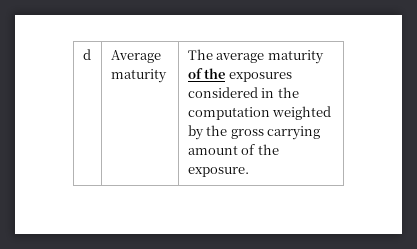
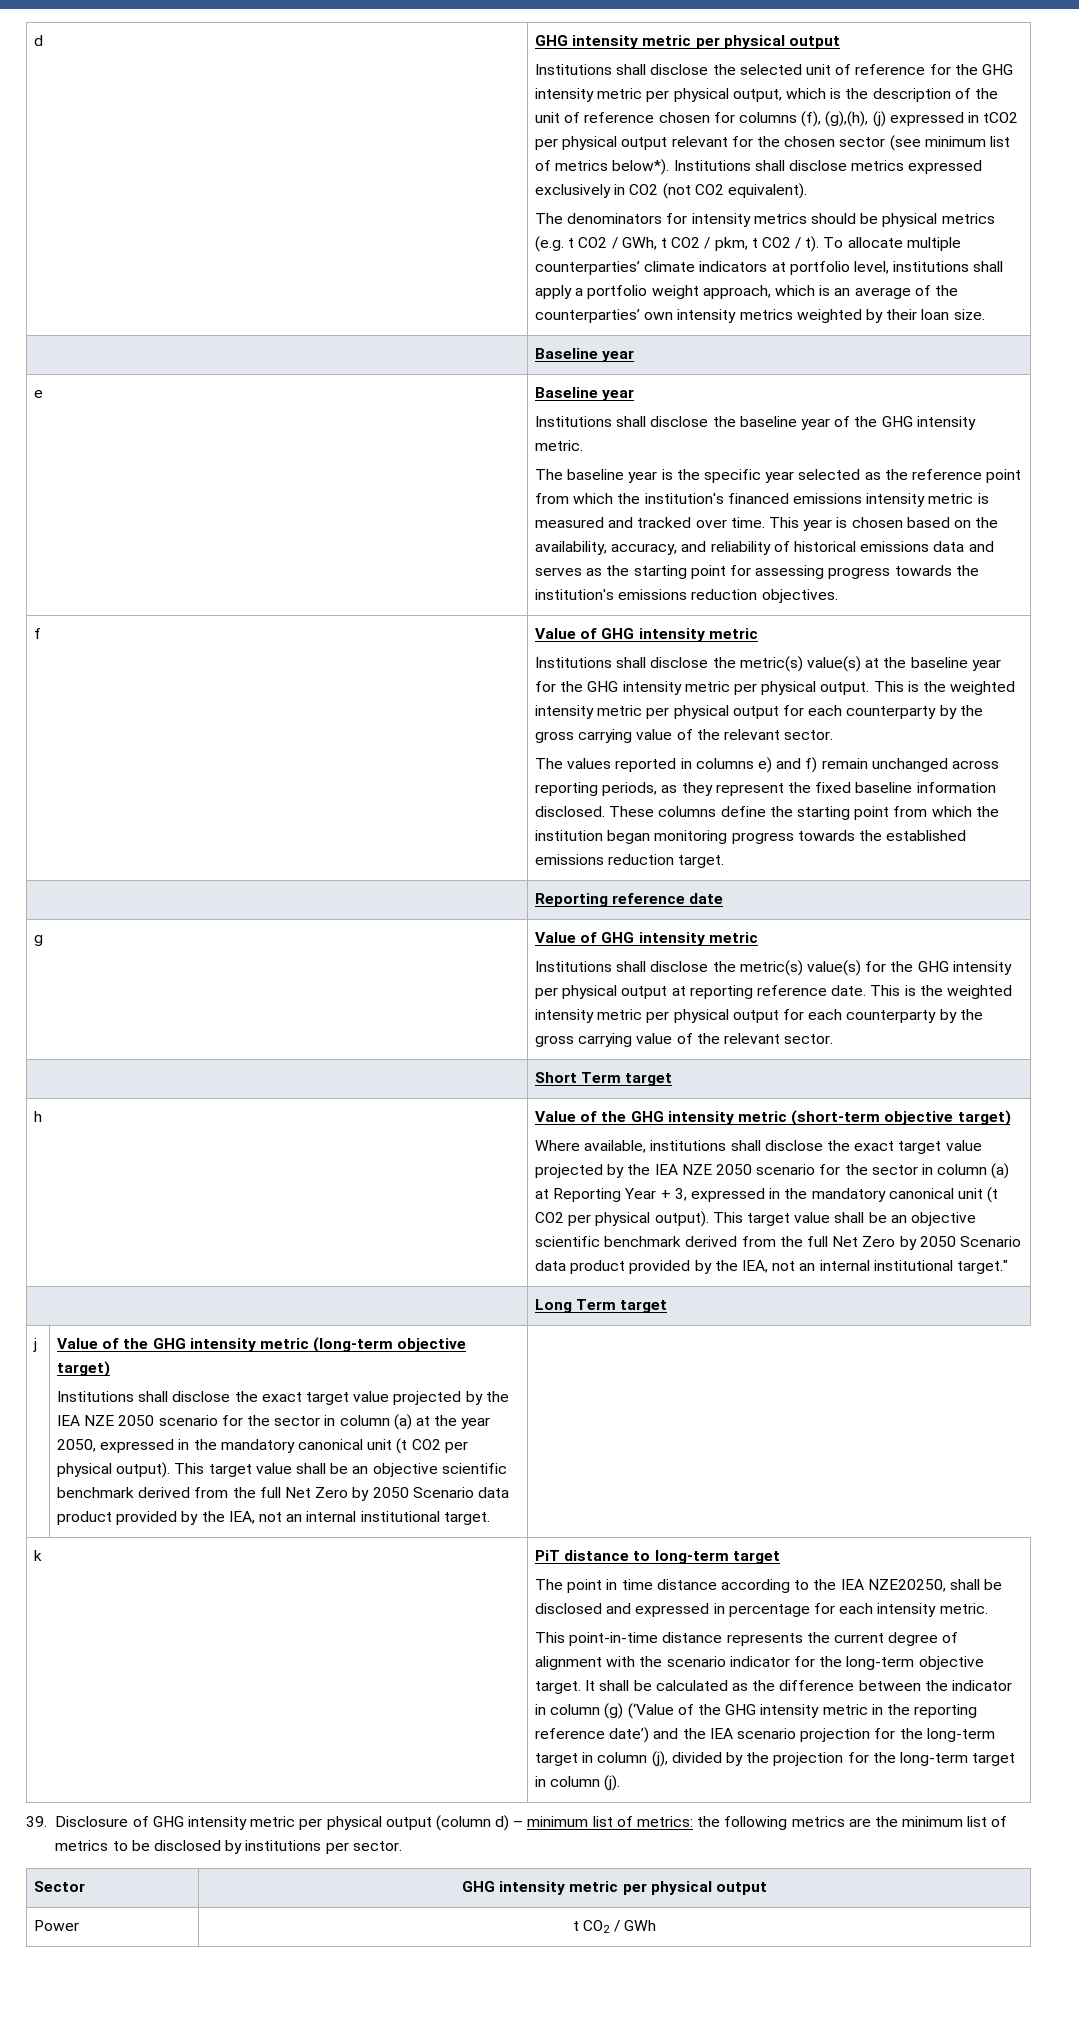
- d | Average maturity | The average maturity of the exposures considered in the computation weighted by the gross carrying amount of the exposure.
+ d | GHG intensity metric per physical output
+ Institutions shall disclose the selected unit of reference for the GHG intensity metric per physical output, which is the description of the unit of reference chosen for columns (f), (g),(h), (j) expressed in tCO2 per physical output relevant for the chosen sector (see minimum list of metrics below*). Institutions shall disclose metrics expressed exclusively in CO2 (not CO2 equivalent).
+ The denominators for intensity metrics should be physical metrics (e.g. t CO2 / GWh, t CO2 / pkm, t CO2 / t). To allocate multiple counterparties’ climate indicators at portfolio level, institutions shall apply a portfolio weight approach, which is an average of the counterparties’ own intensity metrics weighted by their loan size.
+ | Baseline year
+ e | Baseline year
+ Institutions shall disclose the baseline year of the GHG intensity metric.
+ The baseline year is the specific year selected as the reference point from which the institution's financed emissions intensity metric is measured and tracked over time. This year is chosen based on the availability, accuracy, and reliability of historical emissions data and serves as the starting point for assessing progress towards the institution's emissions reduction objectives.
+ f | Value of GHG intensity metric
+ Institutions shall disclose the metric(s) value(s) at the baseline year for the GHG intensity metric per physical output. This is the weighted intensity metric per physical output for each counterparty by the gross carrying value of the relevant sector.
+ The values reported in columns e) and f) remain unchanged across reporting periods, as they represent the fixed baseline information disclosed. These columns define the starting point from which the institution began monitoring progress towards the established emissions reduction target.
+ | Reporting reference date
+ g | Value of GHG intensity metric
+ Institutions shall disclose the metric(s) value(s) for the GHG intensity per physical output at reporting reference date. This is the weighted intensity metric per physical output for each counterparty by the gross carrying value of the relevant sector.
+ | Short Term target
+ h | Value of the GHG intensity metric (short-term objective target)
+ Where available, institutions shall disclose the exact target value projected by the IEA NZE 2050 scenario for the sector in column (a) at Reporting Year + 3, expressed in the mandatory canonical unit (t CO2 per physical output). This target value shall be an objective scientific benchmark derived from the full Net Zero by 2050 Scenario data product provided by the IEA, not an internal institutional target."
+ | Long Term target
+ j | Value of the GHG intensity metric (long-term objective target)
+ Institutions shall disclose the exact target value projected by the IEA NZE 2050 scenario for the sector in column (a) at the year 2050, expressed in the mandatory canonical unit (t CO2 per physical output). This target value shall be an objective scientific benchmark derived from the full Net Zero by 2050 Scenario data product provided by the IEA, not an internal institutional target.
+ k | PiT distance to long-term target
+ The point in time distance according to the IEA NZE20250, shall be disclosed and expressed in percentage for each intensity metric.
+ This point-in-time distance represents the current degree of alignment with the scenario indicator for the long-term objective target. It shall be calculated as the difference between the indicator in column (g) (‘Value of the GHG intensity metric in the reporting reference date’) and the IEA scenario projection for the long-term target in column (j), divided by the projection for the long-term target in column (j).
+ 39. Disclosure of GHG intensity metric per physical output (column d) – minimum list of metrics: the following metrics are the minimum list of metrics to be disclosed by institutions per sector.
+ Sector | GHG intensity metric per physical output
+ Power | t CO2 / GWh

